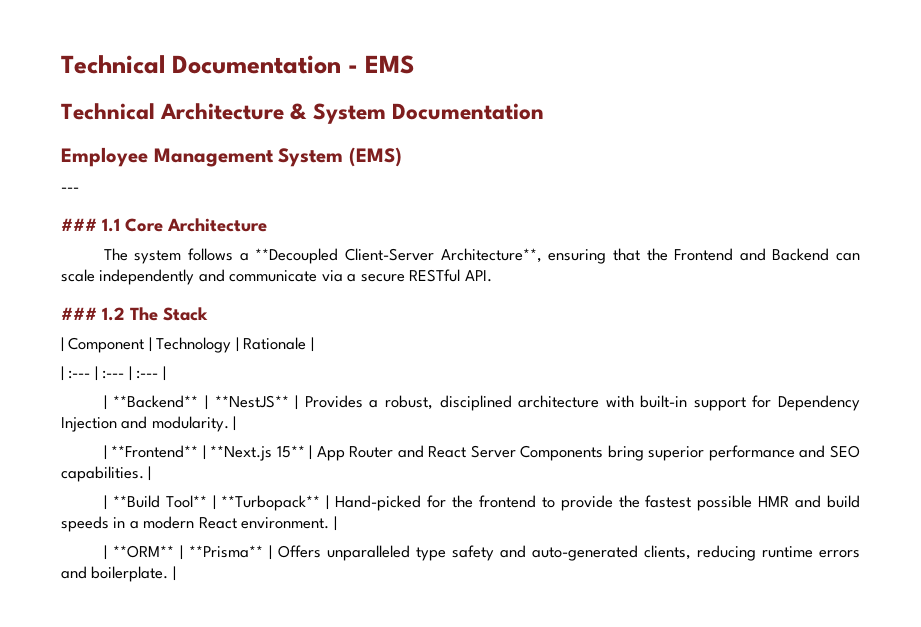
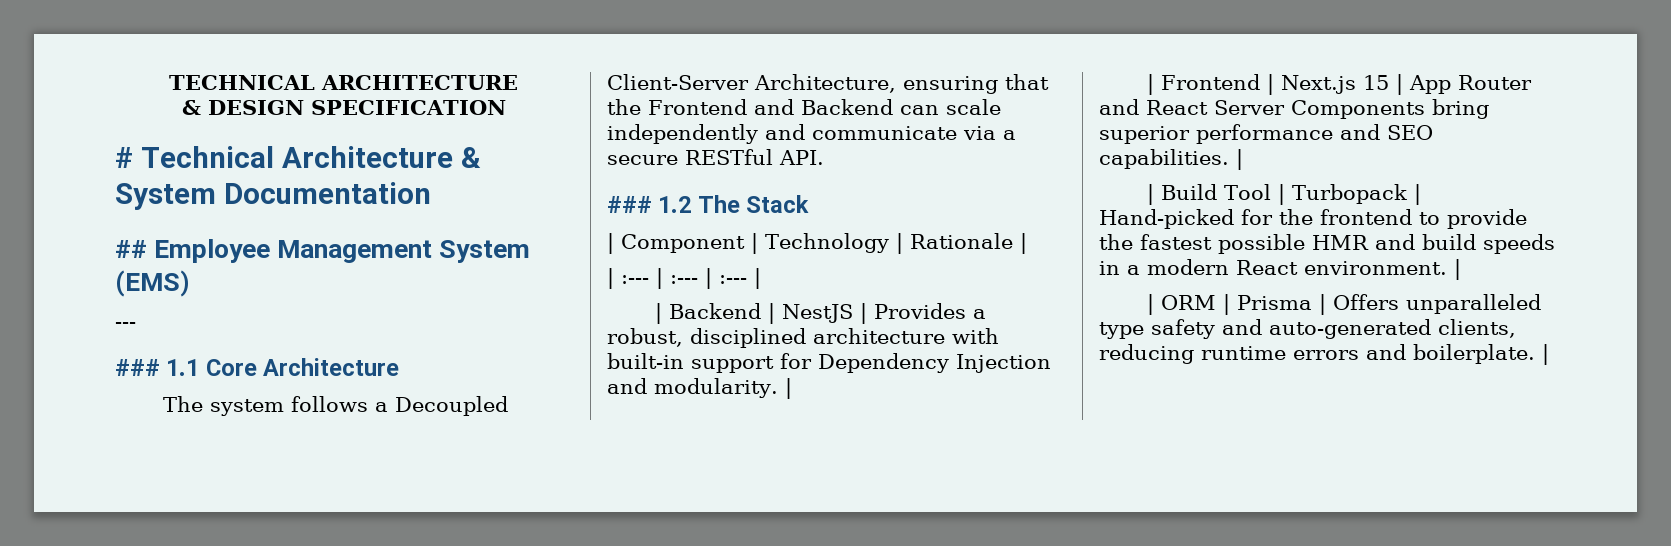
- Technical Documentation - EMS
- Technical Architecture & System Documentation
+ TECHNICAL ARCHITECTURE
+ & DESIGN SPECIFICATION
+ # Technical Architecture & System Documentation
- Employee Management System (EMS)
+ ## Employee Management System (EMS)
- The system follows a **Decoupled Client-Server Architecture**, ensuring that the Frontend and Backend can scale independently and communicate via a secure RESTful API.
+ The system follows a Decoupled Client-Server Architecture, ensuring that the Frontend and Backend can scale independently and communicate via a secure RESTful API.
- | **Backend** | **NestJS** | Provides a robust, disciplined architecture with built-in support for Dependency Injection and modularity.
+ | Backend | NestJS | Provides a robust, disciplined architecture with built-in support for Dependency Injection and modularity.
- | **Frontend** | **Next.js 15** | App Router and React Server Components bring superior performance and SEO capabilities.
+ | Frontend | Next.js 15 | App Router and React Server Components bring superior performance and SEO capabilities.
- | **Build Tool** | **Turbopack** | Hand-picked for the frontend to provide the fastest possible HMR and build speeds in a modern React environment.
+ | Build Tool | Turbopack | Hand-picked for the frontend to provide the fastest possible HMR and build speeds in a modern React environment.
- | **ORM** | **Prisma** | Offers unparalleled type safety and auto-generated clients, reducing runtime errors and boilerplate.
+ | ORM | Prisma | Offers unparalleled type safety and auto-generated clients, reducing runtime errors and boilerplate.

